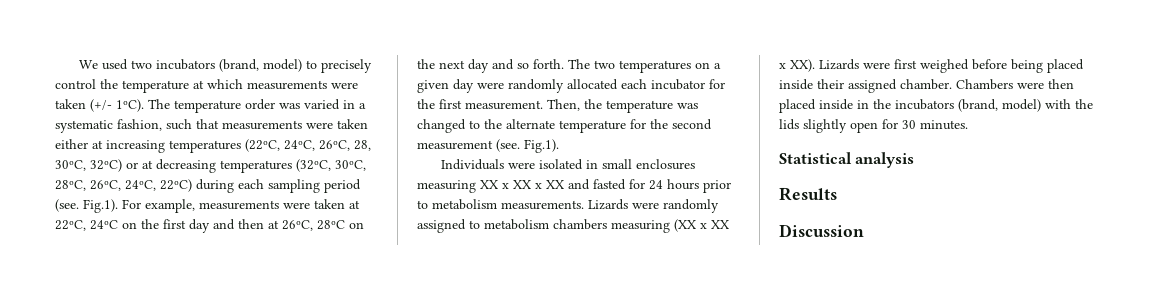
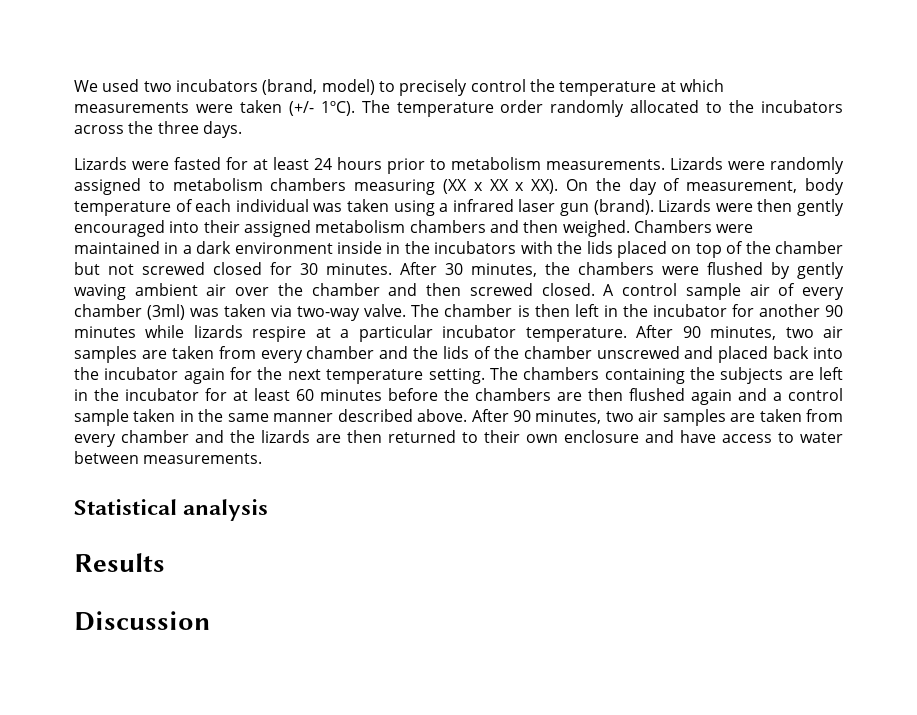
- The temperature order was varied in a systematic fashion, such that measurements were taken either at increasing temperatures (22ºC, 24ºC, 26ºC, 28, 30ºC, 32ºC) or at decreasing temperatures (32ºC, 30ºC, 28ºC, 26ºC, 24ºC, 22ºC) during each sampling period (see. Fig.1). For example, measurements were taken at 22ºC, 24ºC on the first day and then at 26ºC, 28ºC on the next day and so forth. The two temperatures on a given day were randomly allocated each incubator for the first measurement. Then, the temperature was changed to the alternate temperature for the second measurement (see. Fig.1).
- Individuals were isolated in small enclosures measuring XX x XX x XX and fasted for 24 hours prior to metabolism measurements.
+ The temperature order randomly allocated to the incubators across the three days.
+ Lizards were fasted for at least 24 hours prior to metabolism measurements.
- Lizards were randomly assigned to metabolism chambers measuring (XX x XX x XX). Lizards were first weighed before being placed inside their assigned chamber. Chambers were then placed inside in the incubators (brand, model) with the lids slightly open for 30 minutes.
+ Lizards were randomly assigned to metabolism chambers measuring (XX x XX x XX). On the day of measurement, body temperature of each individual was taken using a infrared laser gun (brand). Lizards were then gently encouraged into their assigned metabolism chambers and then weighed. Chambers were maintained in a dark environment inside in the incubators with the lids placed on top of the chamber but not screwed closed for 30 minutes. After 30 minutes, the chambers were flushed by gently waving ambient air over the chamber and then screwed closed. A control sample air of every chamber (3ml) was taken via two-way valve. The chamber is then left in the incubator for another 90 minutes while lizards respire at a particular incubator temperature. After 90 minutes, two air samples are taken from every chamber and the lids of the chamber unscrewed and placed back into the incubator again for the next temperature setting. The chambers containing the subjects are left in the incubator for at least 60 minutes before the chambers are then flushed again and a control sample taken in the same manner described above. After 90 minutes, two air samples are taken from every chamber and the lizards are then returned to their own enclosure and have access to water between measurements.

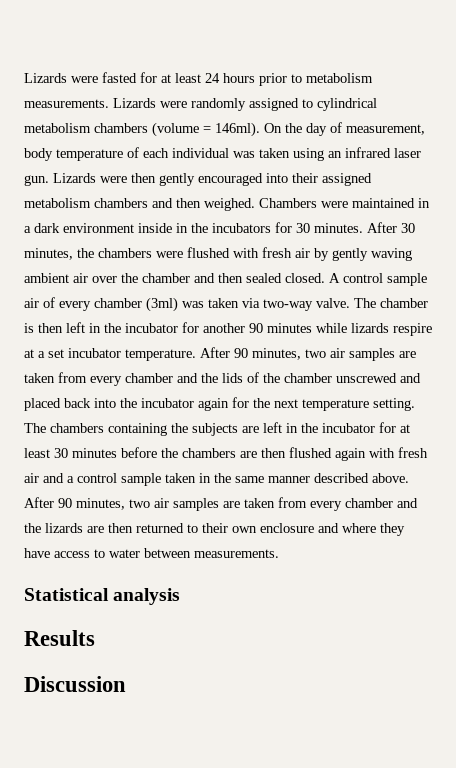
- We used two incubators (brand, model) to precisely control the temperature at which measurements were taken (+/- 1ºC). The temperature order randomly allocated to the incubators across the three days.
- Lizards were randomly assigned to metabolism chambers measuring (XX x XX x XX). On the day of measurement, body temperature of each individual was taken using a infrared laser gun (brand).
+ Lizards were randomly assigned to cylindrical metabolism chambers (volume = 146ml). On the day of measurement, body temperature of each individual was taken using an infrared laser gun.
- Chambers were maintained in a dark environment inside in the incubators with the lids placed on top of the chamber but not screwed closed for 30 minutes.
+ Chambers were maintained in a dark environment inside in the incubators for 30 minutes.
- After 30 minutes, the chambers were flushed by gently waving ambient air over the chamber and then screwed closed.
+ After 30 minutes, the chambers were flushed with fresh air by gently waving ambient air over the chamber and then sealed closed.
- The chamber is then left in the incubator for another 90 minutes while lizards respire at a particular incubator temperature.
+ The chamber is then left in the incubator for another 90 minutes while lizards respire at a set incubator temperature.
- The chambers containing the subjects are left in the incubator for at least 60 minutes before the chambers are then flushed again and a control sample taken in the same manner described above.
+ The chambers containing the subjects are left in the incubator for at least 30 minutes before the chambers are then flushed again with fresh air and a control sample taken in the same manner described above.
- After 90 minutes, two air samples are taken from every chamber and the lizards are then returned to their own enclosure and have access to water between measurements.
+ After 90 minutes, two air samples are taken from every chamber and the lizards are then returned to their own enclosure and where they have access to water between measurements.

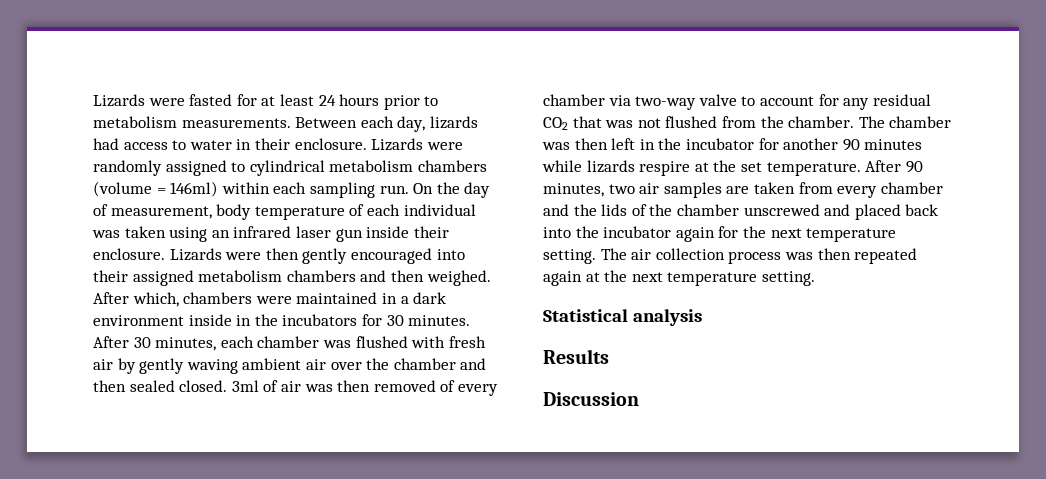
+ Between each day, lizards had access to water in their enclosure.
- Lizards were randomly assigned to cylindrical metabolism chambers (volume = 146ml).
+ Lizards were randomly assigned to cylindrical metabolism chambers (volume = 146ml) within each sampling run.
- On the day of measurement, body temperature of each individual was taken using an infrared laser gun.
+ On the day of measurement, body temperature of each individual was taken using an infrared laser gun inside their enclosure.
- Chambers were maintained in a dark environment inside in the incubators for 30 minutes.
+ After which, chambers were maintained in a dark environment inside in the incubators for 30 minutes.
- After 30 minutes, the chambers were flushed with fresh air by gently waving ambient air over the chamber and then sealed closed.
+ After 30 minutes, each chamber was flushed with fresh air by gently waving ambient air over the chamber and then sealed closed.
- A control sample air of every chamber (3ml) was taken via two-way valve.
+ 3ml of air was then removed of every chamber via two-way valve to account for any residual CO2 that was not flushed from the chamber.
- The chamber is then left in the incubator for another 90 minutes while lizards respire at a set incubator temperature.
+ The chamber was then left in the incubator for another 90 minutes while lizards respire at the set temperature.
- The chambers containing the subjects are left in the incubator for at least 30 minutes before the chambers are then flushed again with fresh air and a control sample taken in the same manner described above. After 90 minutes, two air samples are taken from every chamber and the lizards are then returned to their own enclosure and where they have access to water between measurements.
+ The air collection process was then repeated again at the next temperature setting.

